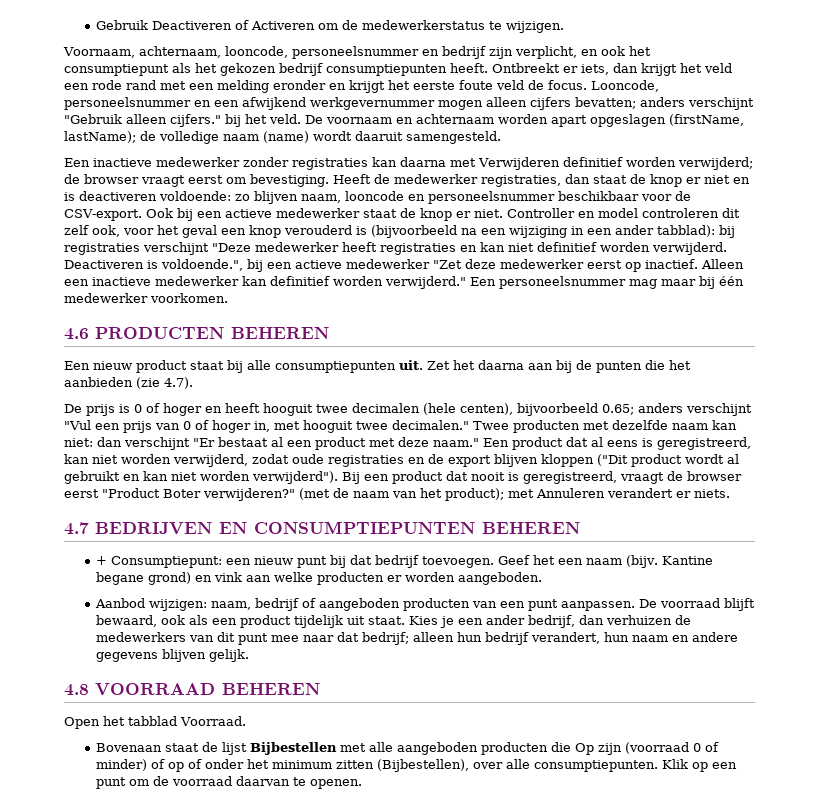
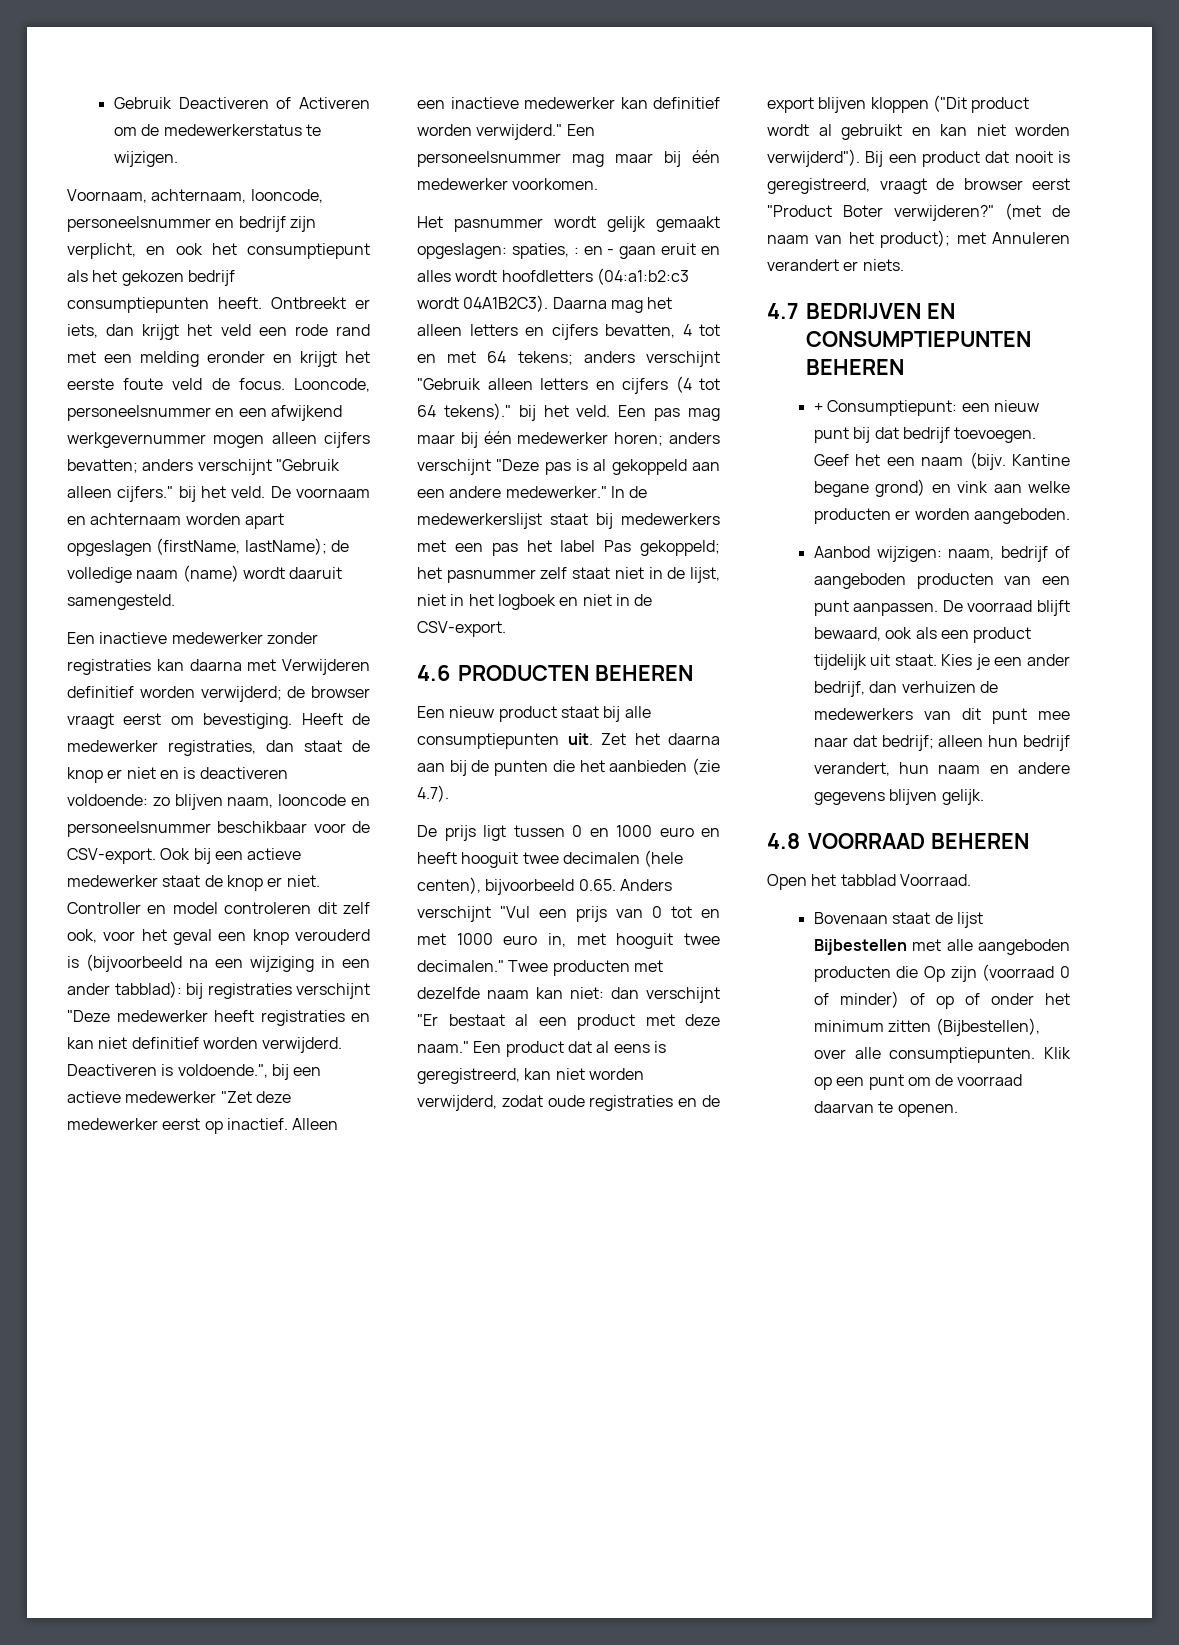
+ Het pasnummer wordt gelijk gemaakt opgeslagen: spaties, : en - gaan eruit en alles wordt hoofdletters (04:a1:b2:c3 wordt 04A1B2C3). Daarna mag het alleen letters en cijfers bevatten, 4 tot en met 64 tekens; anders verschijnt "Gebruik alleen letters en cijfers (4 tot 64 tekens)." bij het veld. Een pas mag maar bij één medewerker horen; anders verschijnt "Deze pas is al gekoppeld aan een andere medewerker." In de medewerkerslijst staat bij medewerkers met een pas het label Pas gekoppeld; het pasnummer zelf staat niet in de lijst, niet in het logboek en niet in de CSV-export.
- De prijs is 0 of hoger en heeft hooguit twee decimalen (hele centen), bijvoorbeeld 0.65; anders verschijnt "Vul een prijs van 0 of hoger in, met hooguit twee decimalen."
+ De prijs ligt tussen 0 en 1000 euro en heeft hooguit twee decimalen (hele centen), bijvoorbeeld 0.65. Anders verschijnt "Vul een prijs van 0 tot en met 1000 euro in, met hooguit twee decimalen."

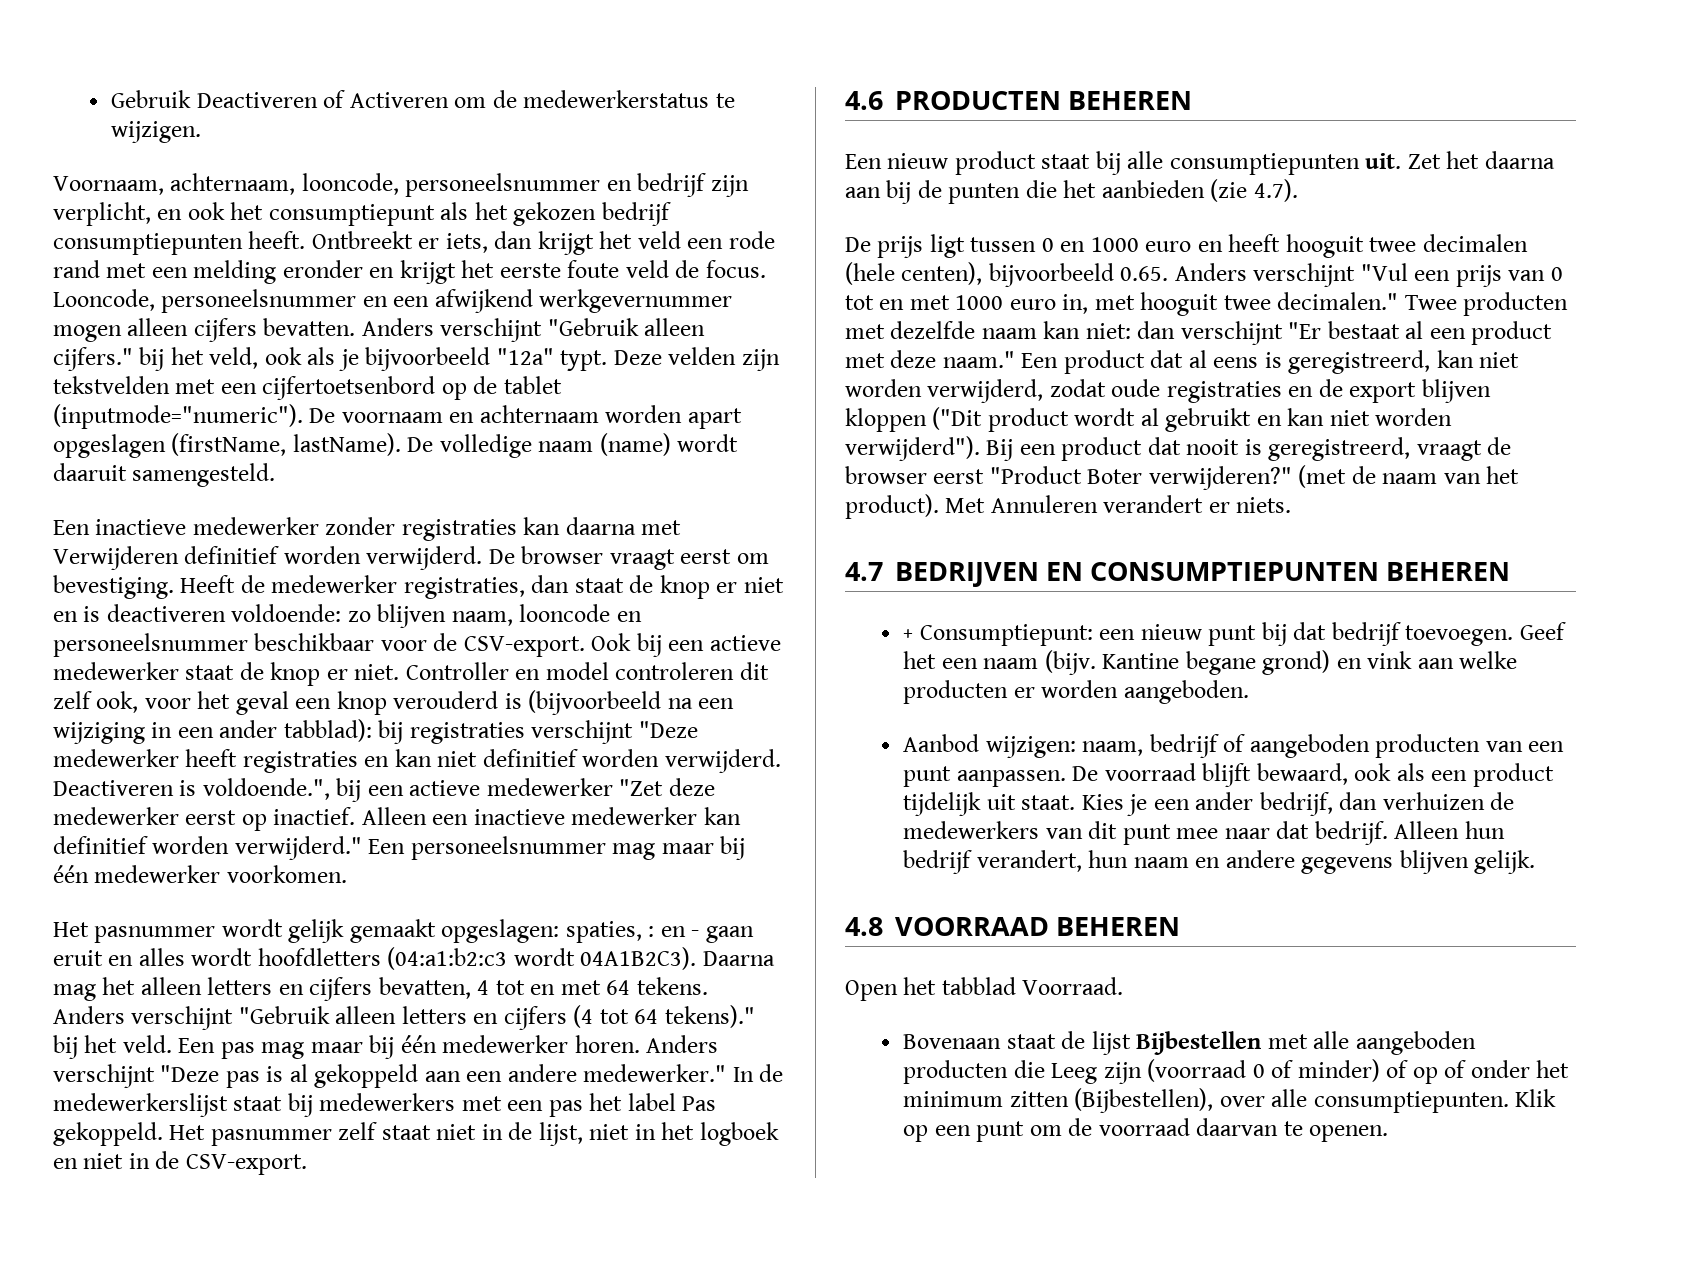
- Looncode, personeelsnummer en een afwijkend werkgevernummer mogen alleen cijfers bevatten; anders verschijnt "Gebruik alleen cijfers." bij het veld.
+ Looncode, personeelsnummer en een afwijkend werkgevernummer mogen alleen cijfers bevatten. Anders verschijnt "Gebruik alleen cijfers." bij het veld, ook als je bijvoorbeeld "12a" typt. Deze velden zijn tekstvelden met een cijfertoetsenbord op de tablet (inputmode="numeric").
- De voornaam en achternaam worden apart opgeslagen (firstName, lastName); de volledige naam (name) wordt daaruit samengesteld.
+ De voornaam en achternaam worden apart opgeslagen (firstName, lastName). De volledige naam (name) wordt daaruit samengesteld.
- Een inactieve medewerker zonder registraties kan daarna met Verwijderen definitief worden verwijderd; de browser vraagt eerst om bevestiging.
+ Een inactieve medewerker zonder registraties kan daarna met Verwijderen definitief worden verwijderd. De browser vraagt eerst om bevestiging.
- Daarna mag het alleen letters en cijfers bevatten, 4 tot en met 64 tekens; anders verschijnt "Gebruik alleen letters en cijfers (4 tot 64 tekens)." bij het veld.
+ Daarna mag het alleen letters en cijfers bevatten, 4 tot en met 64 tekens. Anders verschijnt "Gebruik alleen letters en cijfers (4 tot 64 tekens)." bij het veld.
- Een pas mag maar bij één medewerker horen; anders verschijnt "Deze pas is al gekoppeld aan een andere medewerker."
+ Een pas mag maar bij één medewerker horen. Anders verschijnt "Deze pas is al gekoppeld aan een andere medewerker."
- In de medewerkerslijst staat bij medewerkers met een pas het label Pas gekoppeld; het pasnummer zelf staat niet in de lijst, niet in het logboek en niet in de CSV-export.
+ In de medewerkerslijst staat bij medewerkers met een pas het label Pas gekoppeld. Het pasnummer zelf staat niet in de lijst, niet in het logboek en niet in de CSV-export.
- (met de naam van het product); met Annuleren verandert er niets.
+ (met de naam van het product). Met Annuleren verandert er niets.
- Kies je een ander bedrijf, dan verhuizen de medewerkers van dit punt mee naar dat bedrijf; alleen hun bedrijf verandert, hun naam en andere gegevens blijven gelijk.
+ Kies je een ander bedrijf, dan verhuizen de medewerkers van dit punt mee naar dat bedrijf. Alleen hun bedrijf verandert, hun naam en andere gegevens blijven gelijk.
- Bovenaan staat de lijst Bijbestellen met alle aangeboden producten die Op zijn (voorraad 0 of minder) of op of onder het minimum zitten (Bijbestellen), over alle consumptiepunten.
+ Bovenaan staat de lijst Bijbestellen met alle aangeboden producten die Leeg zijn (voorraad 0 of minder) of op of onder het minimum zitten (Bijbestellen), over alle consumptiepunten.

